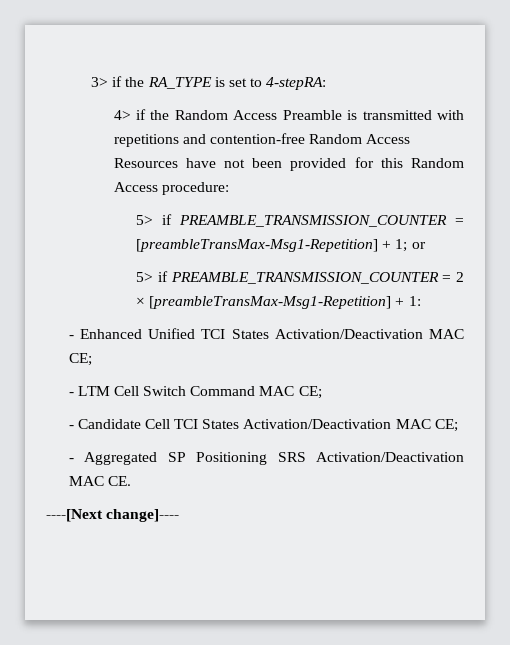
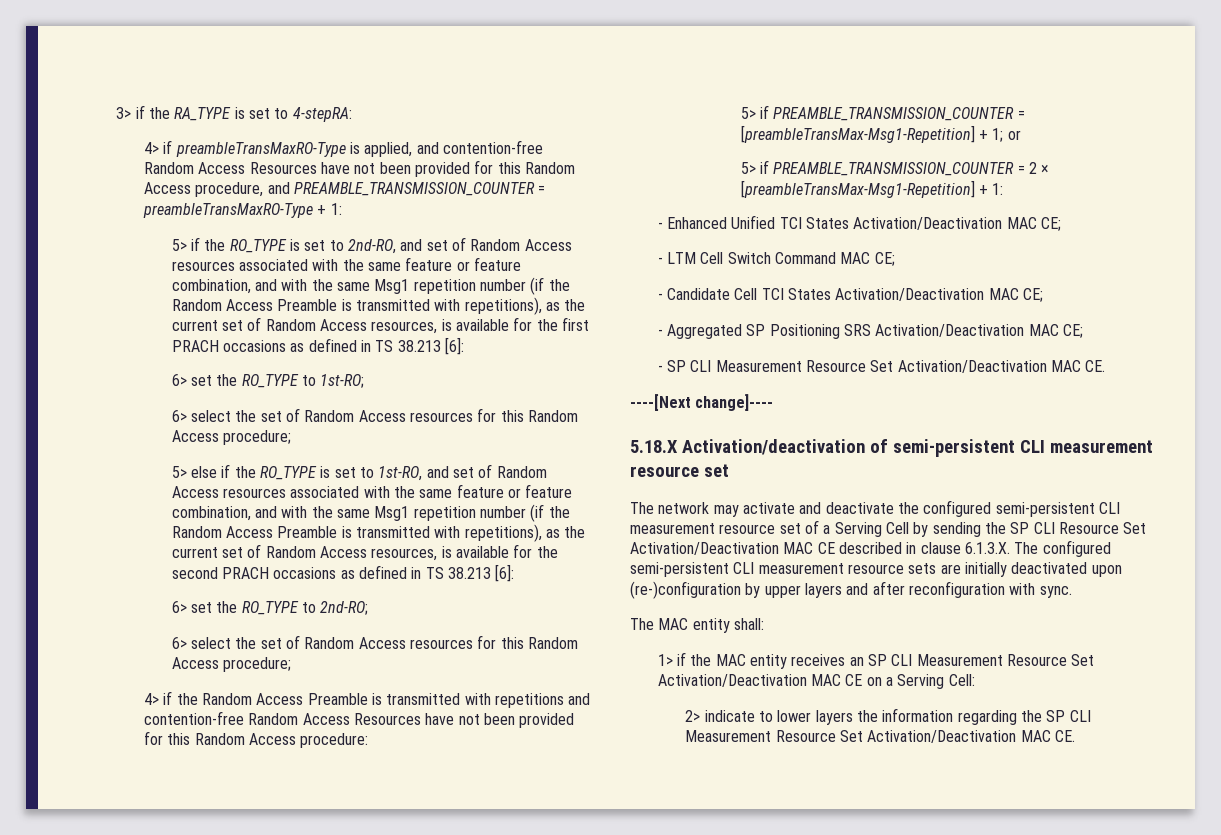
+ 4> if preambleTransMaxRO-Type is applied, and contention-free Random Access Resources have not been provided for this Random Access procedure, and PREAMBLE_TRANSMISSION_COUNTER = preambleTransMaxRO-Type + 1:
+ 5> if the RO_TYPE is set to 2nd-RO, and set of Random Access resources associated with the same feature or feature combination, and with the same Msg1 repetition number (if the Random Access Preamble is transmitted with repetitions), as the current set of Random Access resources, is available for the first PRACH occasions as defined in TS 38.213 [6]:
+ 6> set the RO_TYPE to 1st-RO;
+ 6> select the set of Random Access resources for this Random Access procedure;
+ 5> else if the RO_TYPE is set to 1st-RO, and set of Random Access resources associated with the same feature or feature combination, and with the same Msg1 repetition number (if the Random Access Preamble is transmitted with repetitions), as the current set of Random Access resources, is available for the second PRACH occasions as defined in TS 38.213 [6]:
+ 6> set the RO_TYPE to 2nd-RO;
+ 6> select the set of Random Access resources for this Random Access procedure;
- - Aggregated SP Positioning SRS Activation/Deactivation MAC CE.
+ - Aggregated SP Positioning SRS Activation/Deactivation MAC CE;
+ - SP CLI Measurement Resource Set Activation/Deactivation MAC CE.
  ----[Next change]----
+ 5.18.X Activation/deactivation of semi-persistent CLI measurement resource set
+ The network may activate and deactivate the configured semi-persistent CLI measurement resource set of a Serving Cell by sending the SP CLI Resource Set Activation/Deactivation MAC CE described in clause 6.1.3.X. The configured semi-persistent CLI measurement resource sets are initially deactivated upon (re-)configuration by upper layers and after reconfiguration with sync.
+ The MAC entity shall:
+ 1> if the MAC entity receives an SP CLI Measurement Resource Set Activation/Deactivation MAC CE on a Serving Cell:
+ 2> indicate to lower layers the information regarding the SP CLI Measurement Resource Set Activation/Deactivation MAC CE.

